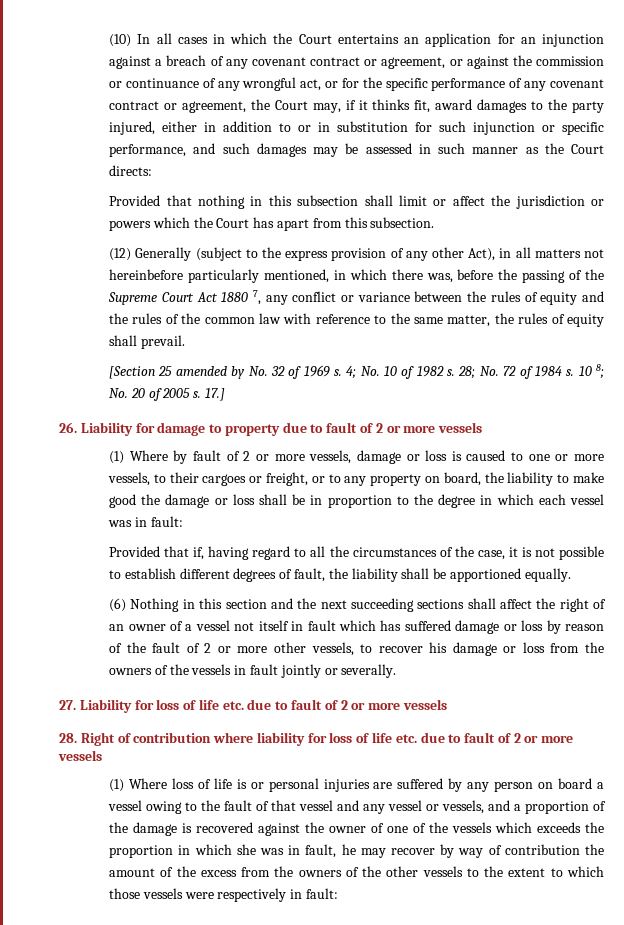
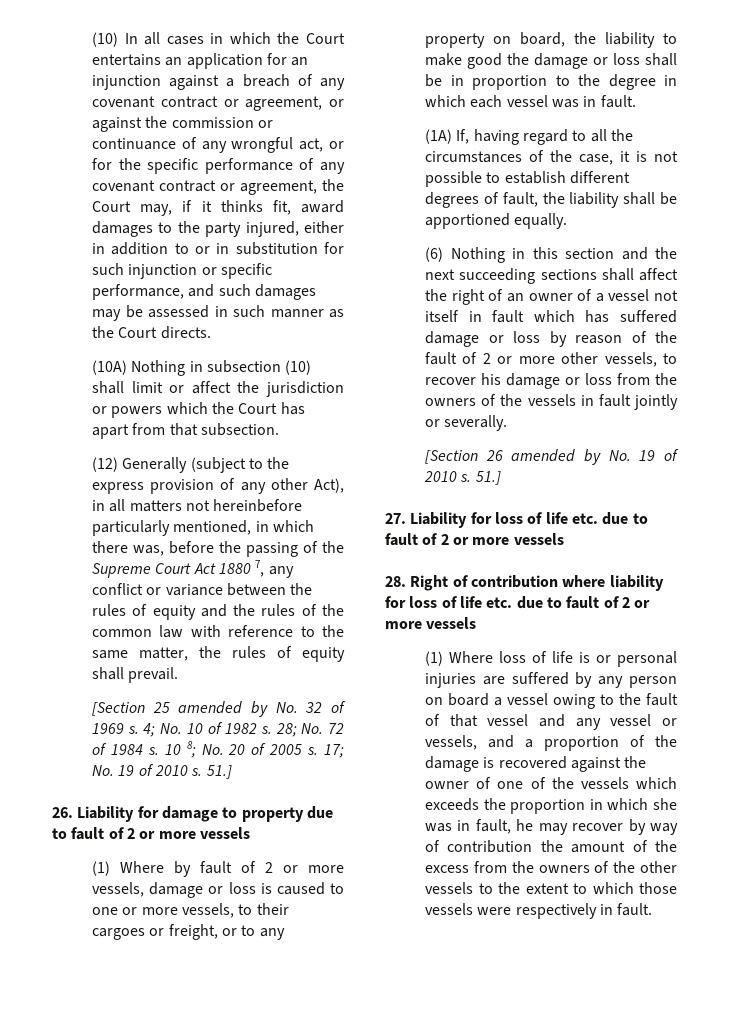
- (10) In all cases in which the Court entertains an application for an injunction against a breach of any covenant contract or agreement, or against the commission or continuance of any wrongful act, or for the specific performance of any covenant contract or agreement, the Court may, if it thinks fit, award damages to the party injured, either in addition to or in substitution for such injunction or specific performance, and such damages may be assessed in such manner as the Court directs:
- Provided that nothing in this subsection shall limit or affect the jurisdiction or powers which the Court has apart from this subsection.
+ (10) In all cases in which the Court entertains an application for an injunction against a breach of any covenant contract or agreement, or against the commission or continuance of any wrongful act, or for the specific performance of any covenant contract or agreement, the Court may, if it thinks fit, award damages to the party injured, either in addition to or in substitution for such injunction or specific performance, and such damages may be assessed in such manner as the Court directs.
+ (10A) Nothing in subsection (10) shall limit or affect the jurisdiction or powers which the Court has apart from that subsection.
- 17.]
+ 17; No. 19 of 2010 s. 51.]
- (1) Where by fault of 2 or more vessels, damage or loss is caused to one or more vessels, to their cargoes or freight, or to any property on board, the liability to make good the damage or loss shall be in proportion to the degree in which each vessel was in fault:
- Provided that if, having regard to all the circumstances of the case, it is not possible to establish different degrees of fault, the liability shall be apportioned equally.
+ (1) Where by fault of 2 or more vessels, damage or loss is caused to one or more vessels, to their cargoes or freight, or to any property on board, the liability to make good the damage or loss shall be in proportion to the degree in which each vessel was in fault.
+ (1A) If, having regard to all the circumstances of the case, it is not possible to establish different degrees of fault, the liability shall be apportioned equally.
+ [Section 26 amended by No. 19 of 2010 s. 51.]
- (1) Where loss of life is or personal injuries are suffered by any person on board a vessel owing to the fault of that vessel and any vessel or vessels, and a proportion of the damage is recovered against the owner of one of the vessels which exceeds the proportion in which she was in fault, he may recover by way of contribution the amount of the excess from the owners of the other vessels to the extent to which those vessels were respectively in fault:
+ (1) Where loss of life is or personal injuries are suffered by any person on board a vessel owing to the fault of that vessel and any vessel or vessels, and a proportion of the damage is recovered against the owner of one of the vessels which exceeds the proportion in which she was in fault, he may recover by way of contribution the amount of the excess from the owners of the other vessels to the extent to which those vessels were respectively in fault.

